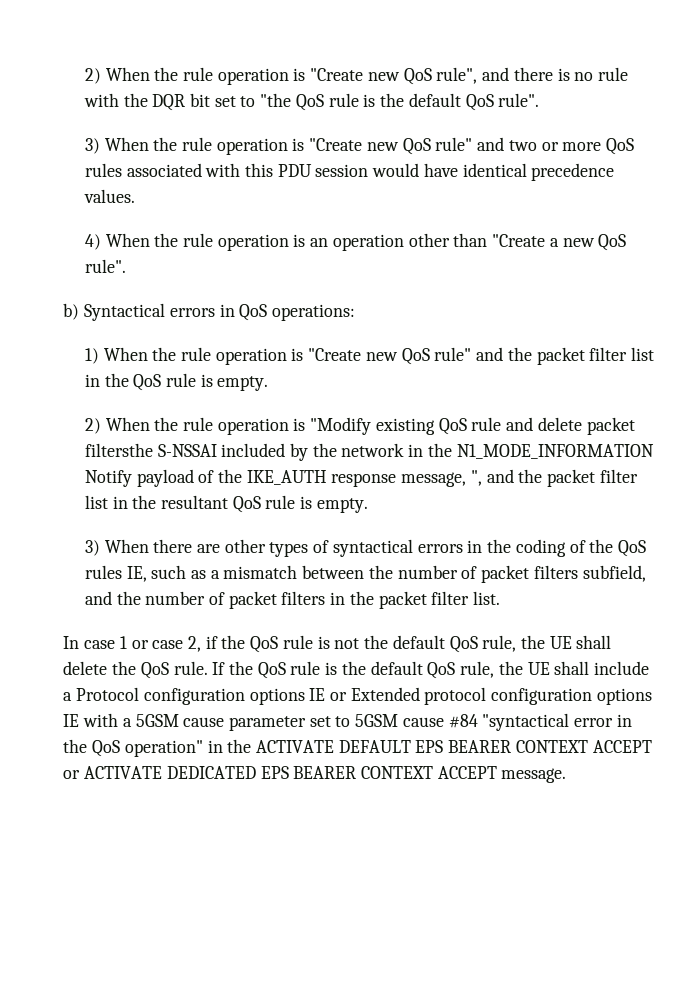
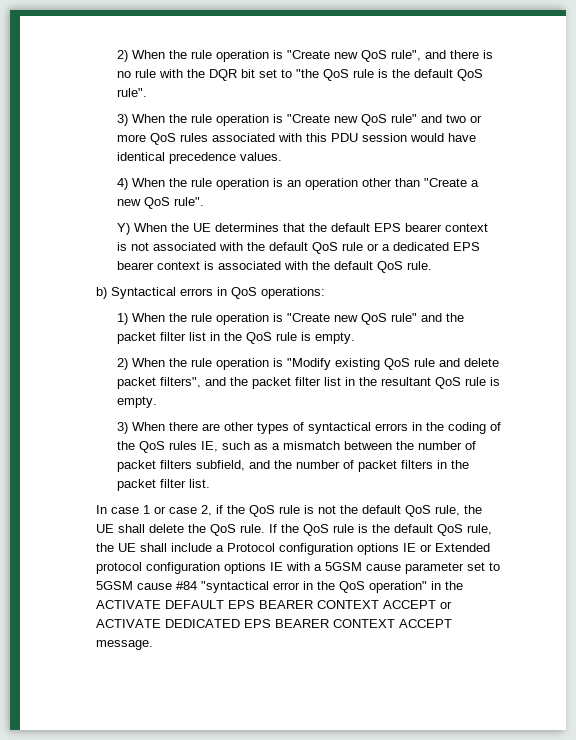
+ Y) When the UE determines that the default EPS bearer context is not associated with the default QoS rule or a dedicated EPS bearer context is associated with the default QoS rule.
- 2) When the rule operation is "Modify existing QoS rule and delete packet filtersthe S-NSSAI included by the network in the N1_MODE_INFORMATION Notify payload of the IKE_AUTH response message, ", and the packet filter list in the resultant QoS rule is empty.
+ 2) When the rule operation is "Modify existing QoS rule and delete packet filters", and the packet filter list in the resultant QoS rule is empty.

